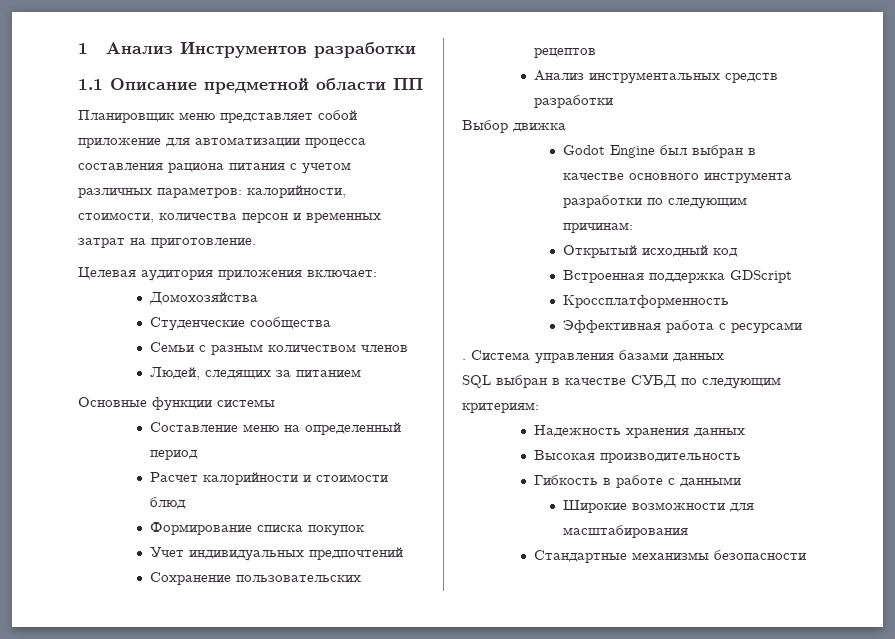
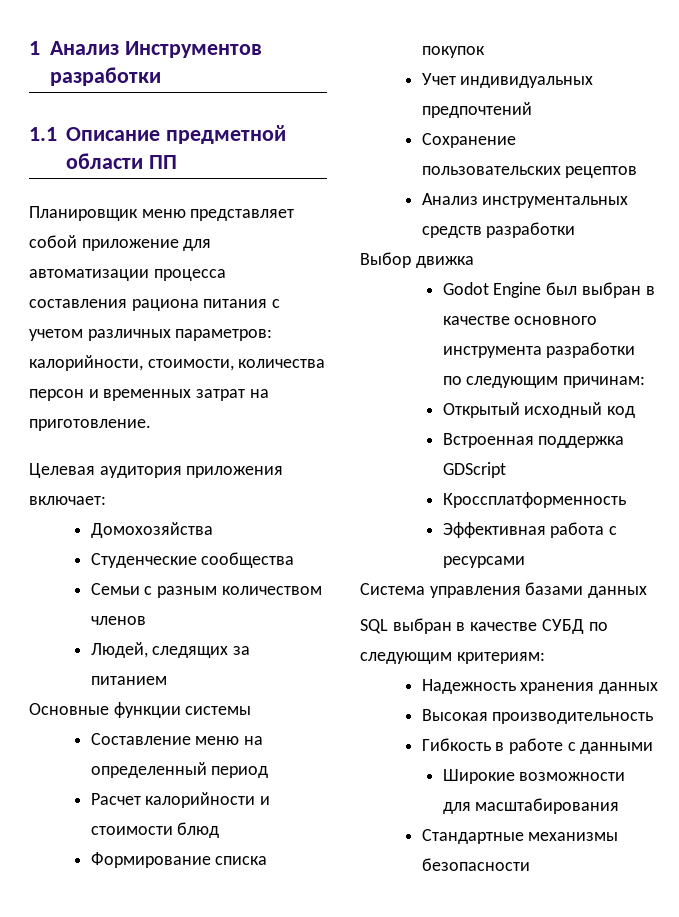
- .

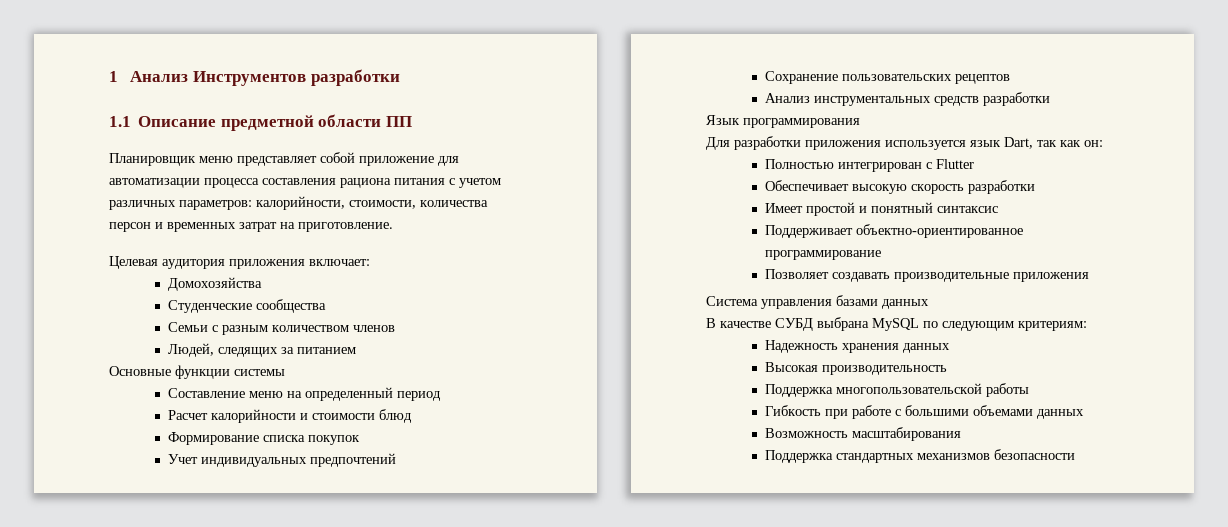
- Выбор движка
- Godot Engine был выбран в качестве основного инструмента разработки по следующим причинам:
- Открытый исходный код
- Встроенная поддержка GDScript
- Кроссплатформенность
- Эффективная работа с ресурсами
+ Язык программирования
+ Для разработки приложения используется язык Dart, так как он:
+ Полностью интегрирован с Flutter
+ Обеспечивает высокую скорость разработки
+ Имеет простой и понятный синтаксис
+ Поддерживает объектно-ориентированное программирование
+ Позволяет создавать производительные приложения
- SQL выбран в качестве СУБД по следующим критериям:
+ В качестве СУБД выбрана MySQL по следующим критериям:
+ Поддержка многопользовательской работы
- Гибкость в работе с данными
- Широкие возможности для масштабирования
- Стандартные механизмы безопасности
+ Гибкость при работе с большими объемами данных
+ Возможность масштабирования
+ Поддержка стандартных механизмов безопасности

